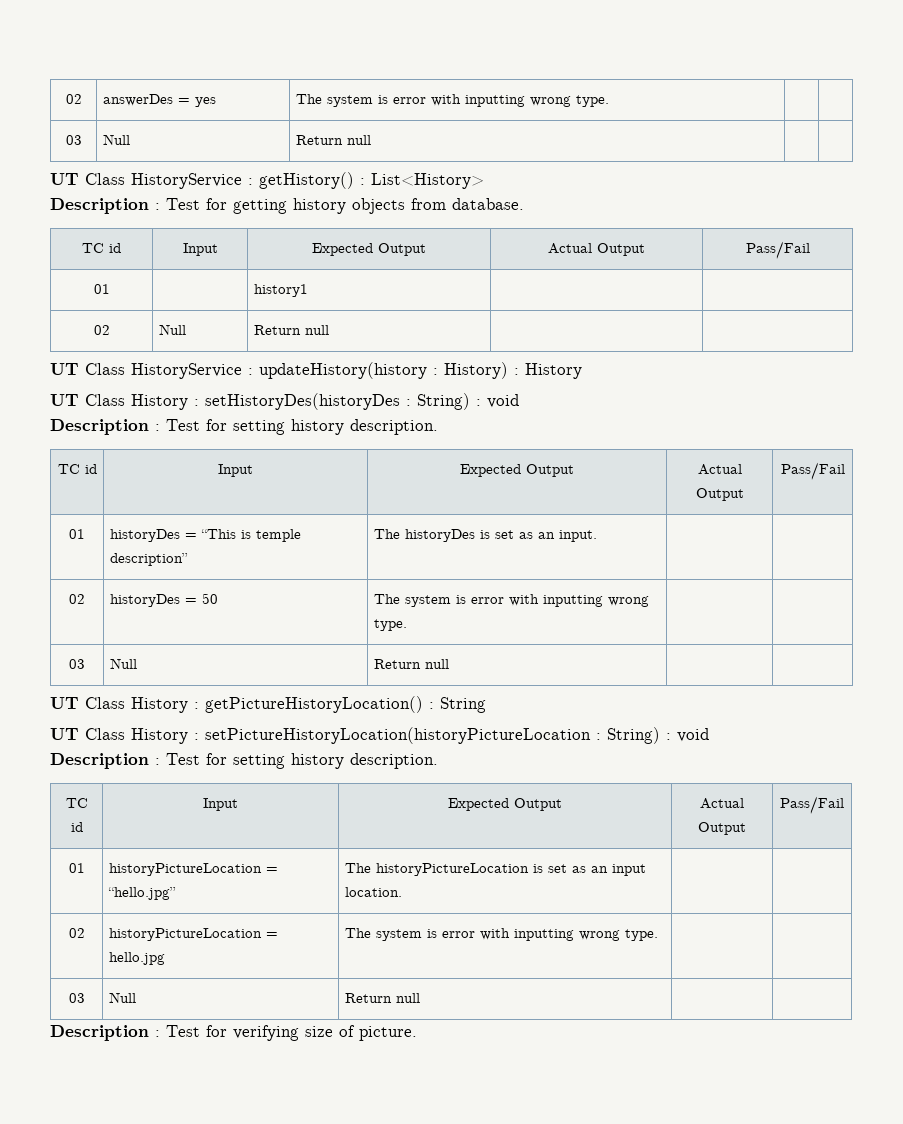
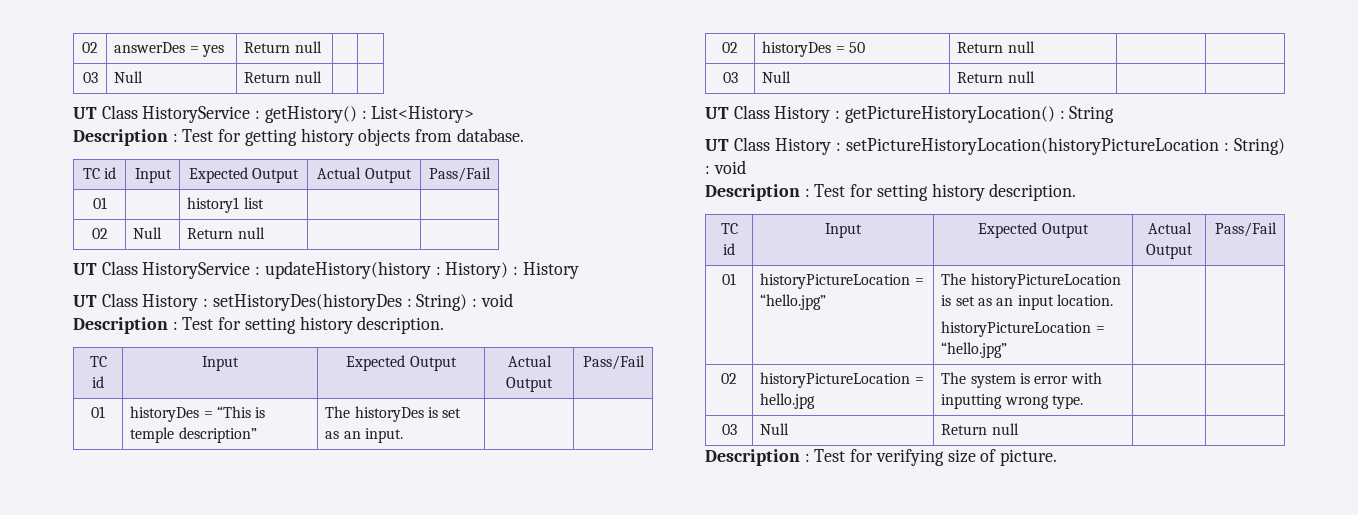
- 02 | answerDes = yes | The system is error with inputting wrong type. | |
+ 02 | answerDes = yes | Return null | |
- 01 | | history1 | |
+ 01 | | history1 list | |
- 02 | historyDes = 50 | The system is error with inputting wrong type. | |
+ 02 | historyDes = 50 | Return null | |
- 01 | historyPictureLocation = “hello.jpg” | The historyPictureLocation is set as an input location. | |
+ 01 | historyPictureLocation = “hello.jpg” | The historyPictureLocation is set as an input location.
+ historyPictureLocation = “hello.jpg” | |

